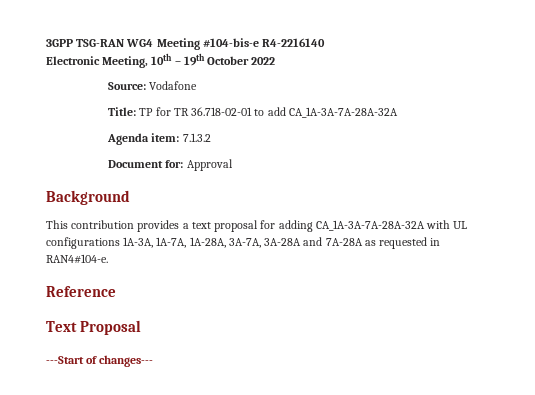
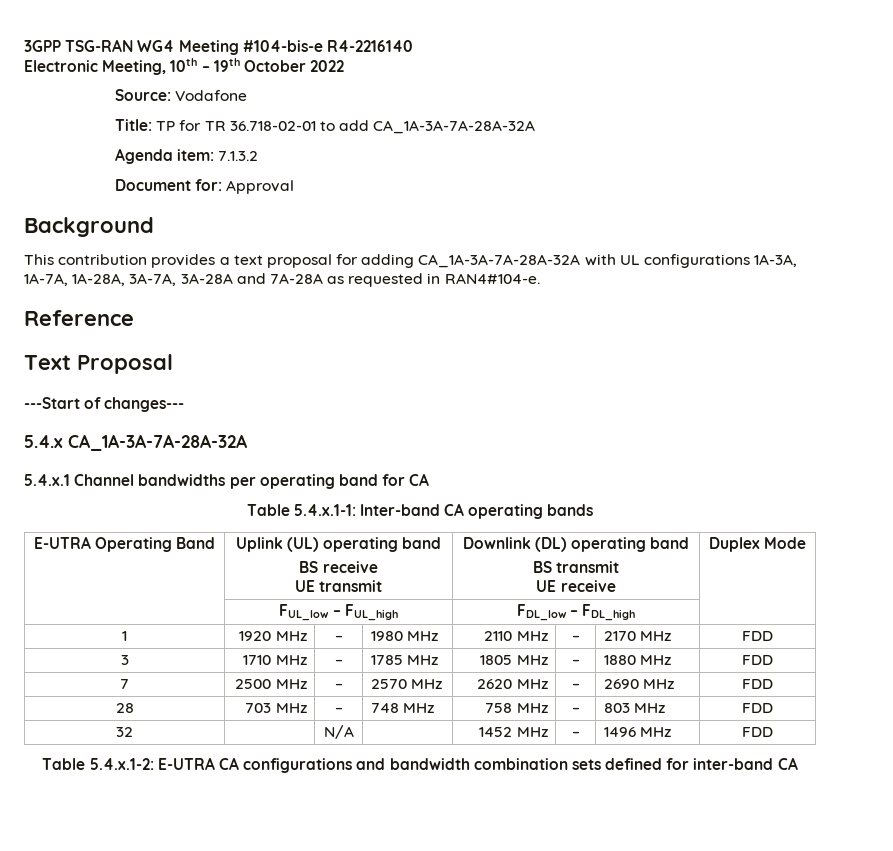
+ 5.4.x CA_1A-3A-7A-28A-32A
+ 5.4.x.1 Channel bandwidths per operating band for CA
+ Table 5.4.x.1-1: Inter-band CA operating bands
+ E-UTRA Operating Band | Uplink (UL) operating band
+ BS receive
+ UE transmit | Downlink (DL) operating band
+ BS transmit
+ UE receive | Duplex Mode
+ | FUL_low – FUL_high | FDL_low – FDL_high |
+ 1 | 1920 MHz | – | 1980 MHz | 2110 MHz | – | 2170 MHz | FDD
+ 3 | 1710 MHz | – | 1785 MHz | 1805 MHz | – | 1880 MHz | FDD
+ 7 | 2500 MHz | – | 2570 MHz | 2620 MHz | – | 2690 MHz | FDD
+ 28 | 703 MHz | – | 748 MHz | 758 MHz | – | 803 MHz | FDD
+ 32 | | N/A | | 1452 MHz | – | 1496 MHz | FDD
+ Table 5.4.x.1-2: E-UTRA CA configurations and bandwidth combination sets defined for inter-band CA

